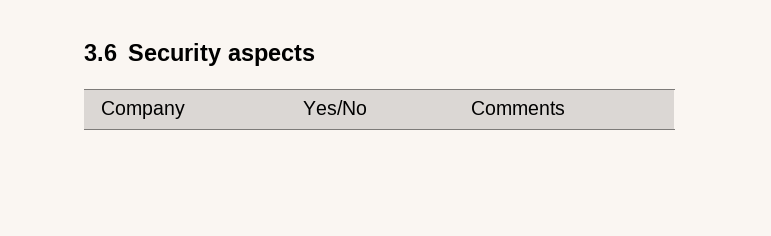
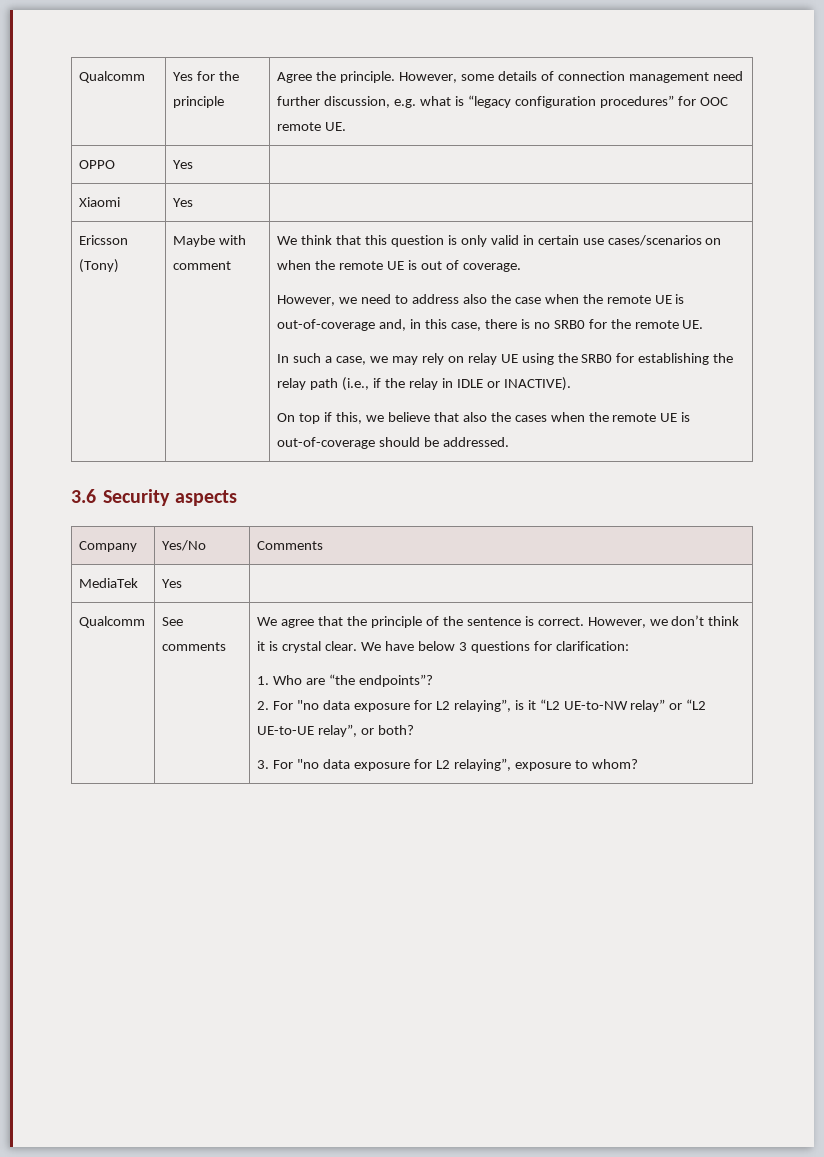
+ Qualcomm | Yes for the principle | Agree the principle. However, some details of connection management need further discussion, e.g. what is “legacy configuration procedures” for OOC remote UE.
+ OPPO | Yes |
+ Xiaomi | Yes |
+ Ericsson (Tony) | Maybe with comment | We think that this question is only valid in certain use cases/scenarios on when the remote UE is out of coverage.
+ However, we need to address also the case when the remote UE is out-of-coverage and, in this case, there is no SRB0 for the remote UE.
+ In such a case, we may rely on relay UE using the SRB0 for establishing the relay path (i.e., if the relay in IDLE or INACTIVE).
+ On top if this, we believe that also the cases when the remote UE is out-of-coverage should be addressed.
+ MediaTek | Yes |
+ Qualcomm | See comments | We agree that the principle of the sentence is correct. However, we don’t think it is crystal clear. We have below 3 questions for clarification:
+ 1. Who are “the endpoints”?
+ 2. For "no data exposure for L2 relaying”, is it “L2 UE-to-NW relay” or “L2 UE-to-UE relay”, or both?
+ 3. For "no data exposure for L2 relaying”, exposure to whom?

